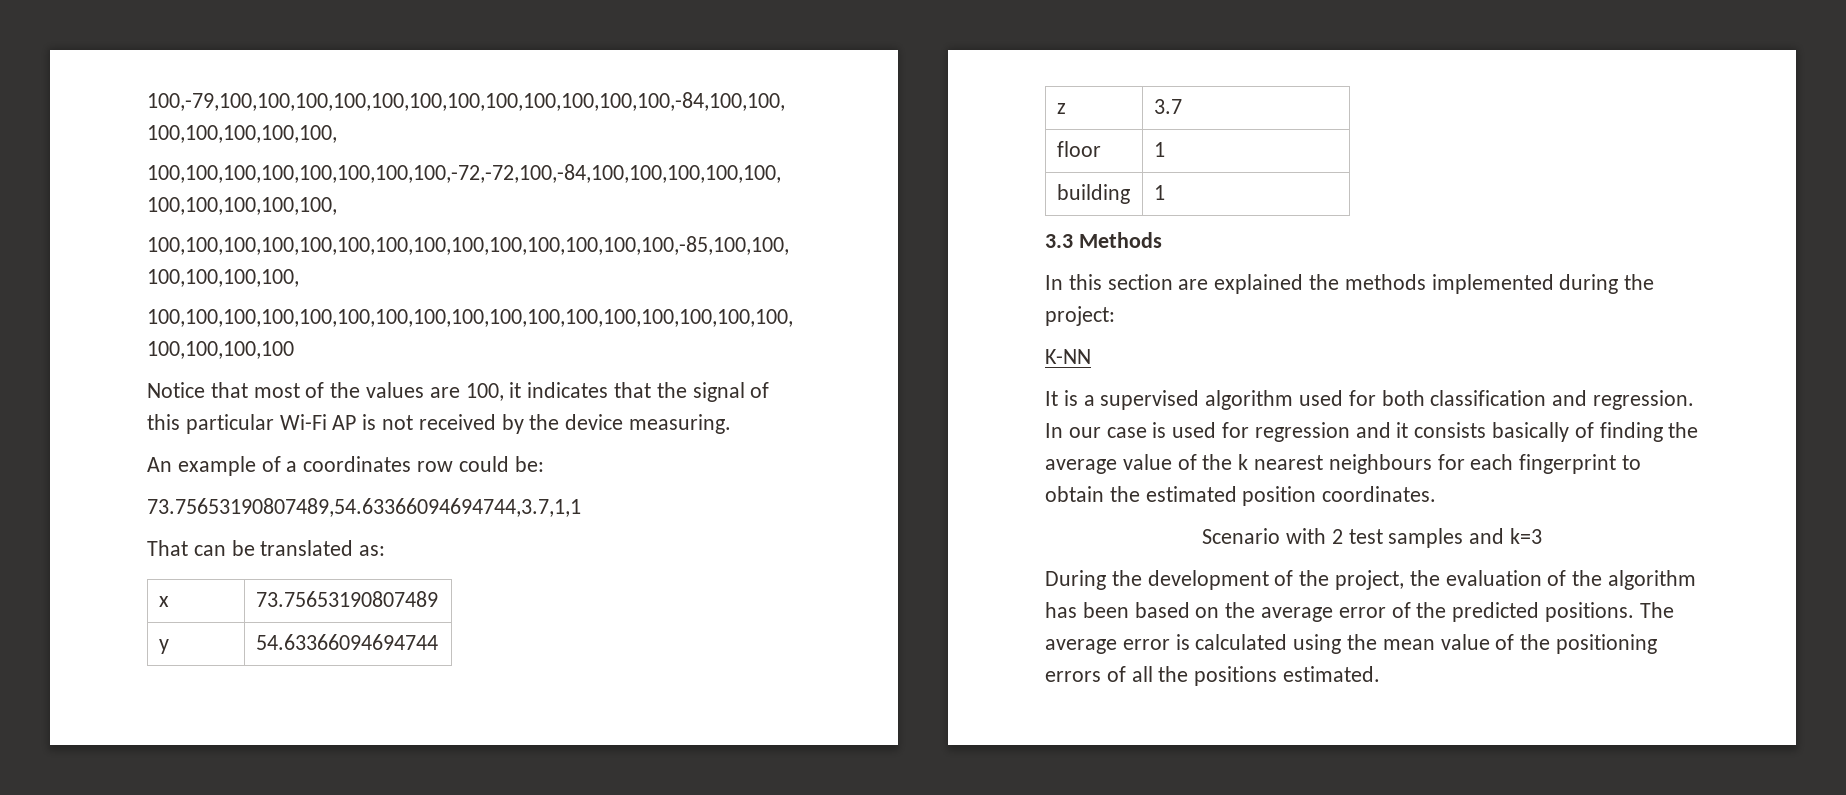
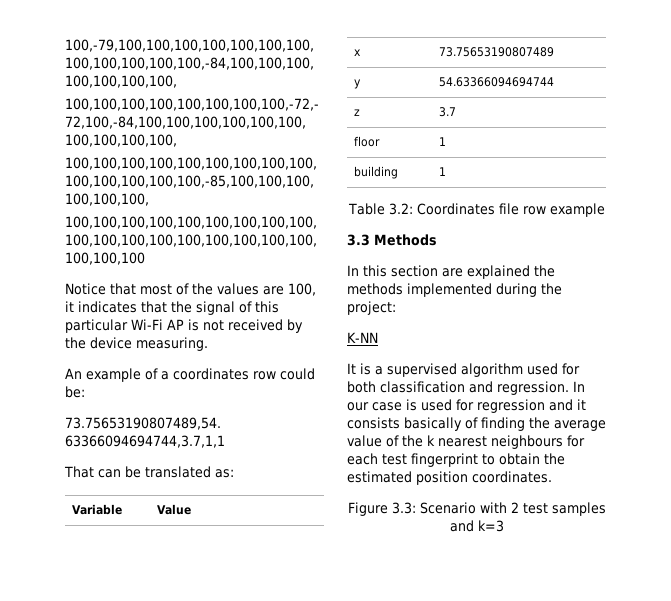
+ Variable | Value
+ Table 3.2: Coordinates file row example
- In our case is used for regression and it consists basically of finding the average value of the k nearest neighbours for each fingerprint to obtain the estimated position coordinates.
+ In our case is used for regression and it consists basically of finding the average value of the k nearest neighbours for each test fingerprint to obtain the estimated position coordinates.
- Scenario with 2 test samples and k=3
+ Figure 3.3: Scenario with 2 test samples and k=3
- During the development of the project, the evaluation of the algorithm has been based on the average error of the predicted positions. The average error is calculated using the mean value of the positioning errors of all the positions estimated.

